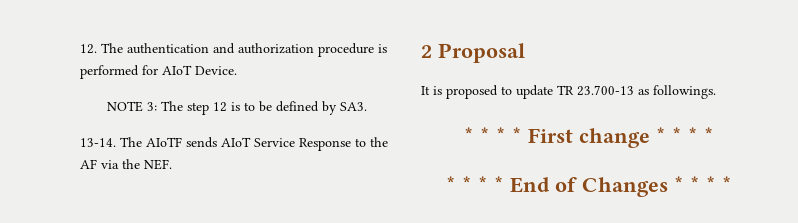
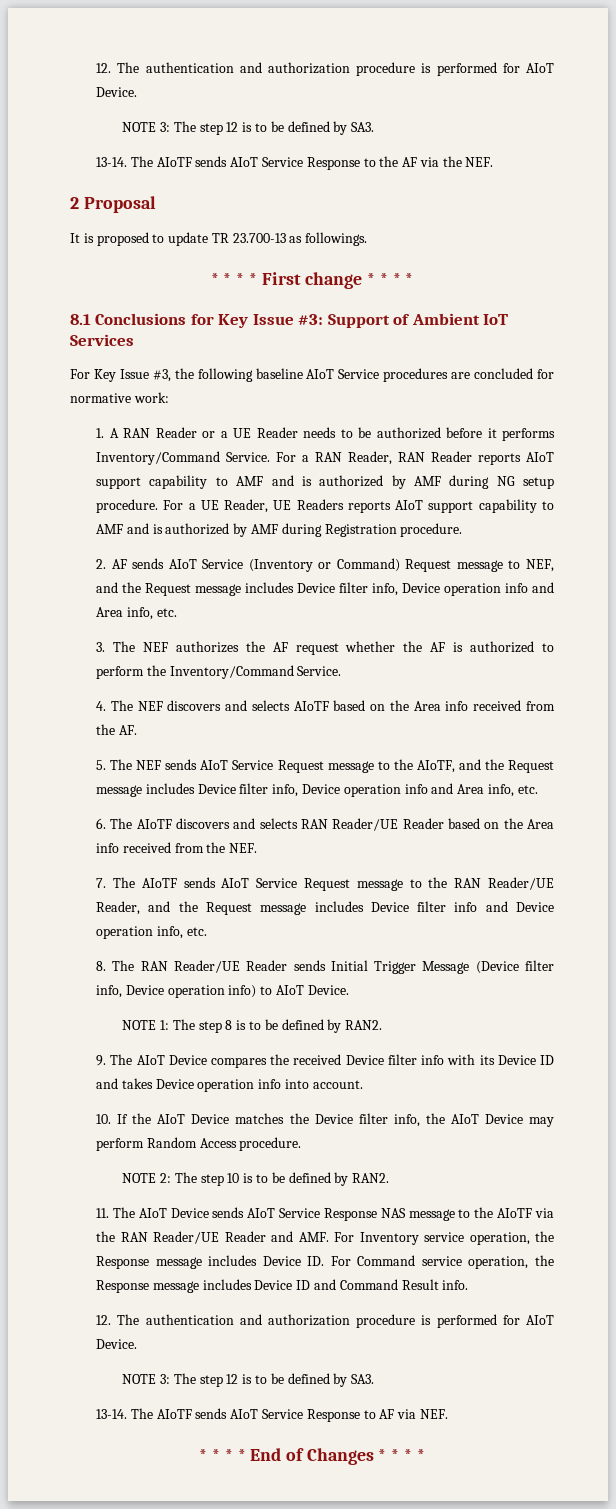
+ 8.1 Conclusions for Key Issue #3: Support of Ambient IoT Services
+ For Key Issue #3, the following baseline AIoT Service procedures are concluded for normative work:
+ 1. A RAN Reader or a UE Reader needs to be authorized before it performs Inventory/Command Service. For a RAN Reader, RAN Reader reports AIoT support capability to AMF and is authorized by AMF during NG setup procedure. For a UE Reader, UE Readers reports AIoT support capability to AMF and is authorized by AMF during Registration procedure.
+ 2. AF sends AIoT Service (Inventory or Command) Request message to NEF, and the Request message includes Device filter info, Device operation info and Area info, etc.
+ 3. The NEF authorizes the AF request whether the AF is authorized to perform the Inventory/Command Service.
+ 4. The NEF discovers and selects AIoTF based on the Area info received from the AF.
+ 5. The NEF sends AIoT Service Request message to the AIoTF, and the Request message includes Device filter info, Device operation info and Area info, etc.
+ 6. The AIoTF discovers and selects RAN Reader/UE Reader based on the Area info received from the NEF.
+ 7. The AIoTF sends AIoT Service Request message to the RAN Reader/UE Reader, and the Request message includes Device filter info and Device operation info, etc.
+ 8. The RAN Reader/UE Reader sends Initial Trigger Message (Device filter info, Device operation info) to AIoT Device.
+ NOTE 1: The step 8 is to be defined by RAN2.
+ 9. The AIoT Device compares the received Device filter info with its Device ID and takes Device operation info into account.
+ 10. If the AIoT Device matches the Device filter info, the AIoT Device may perform Random Access procedure.
+ NOTE 2: The step 10 is to be defined by RAN2.
+ 11. The AIoT Device sends AIoT Service Response NAS message to the AIoTF via the RAN Reader/UE Reader and AMF. For Inventory service operation, the Response message includes Device ID. For Command service operation, the Response message includes Device ID and Command Result info.
+ 12. The authentication and authorization procedure is performed for AIoT Device.
+ NOTE 3: The step 12 is to be defined by SA3.
+ 13-14. The AIoTF sends AIoT Service Response to AF via NEF.

